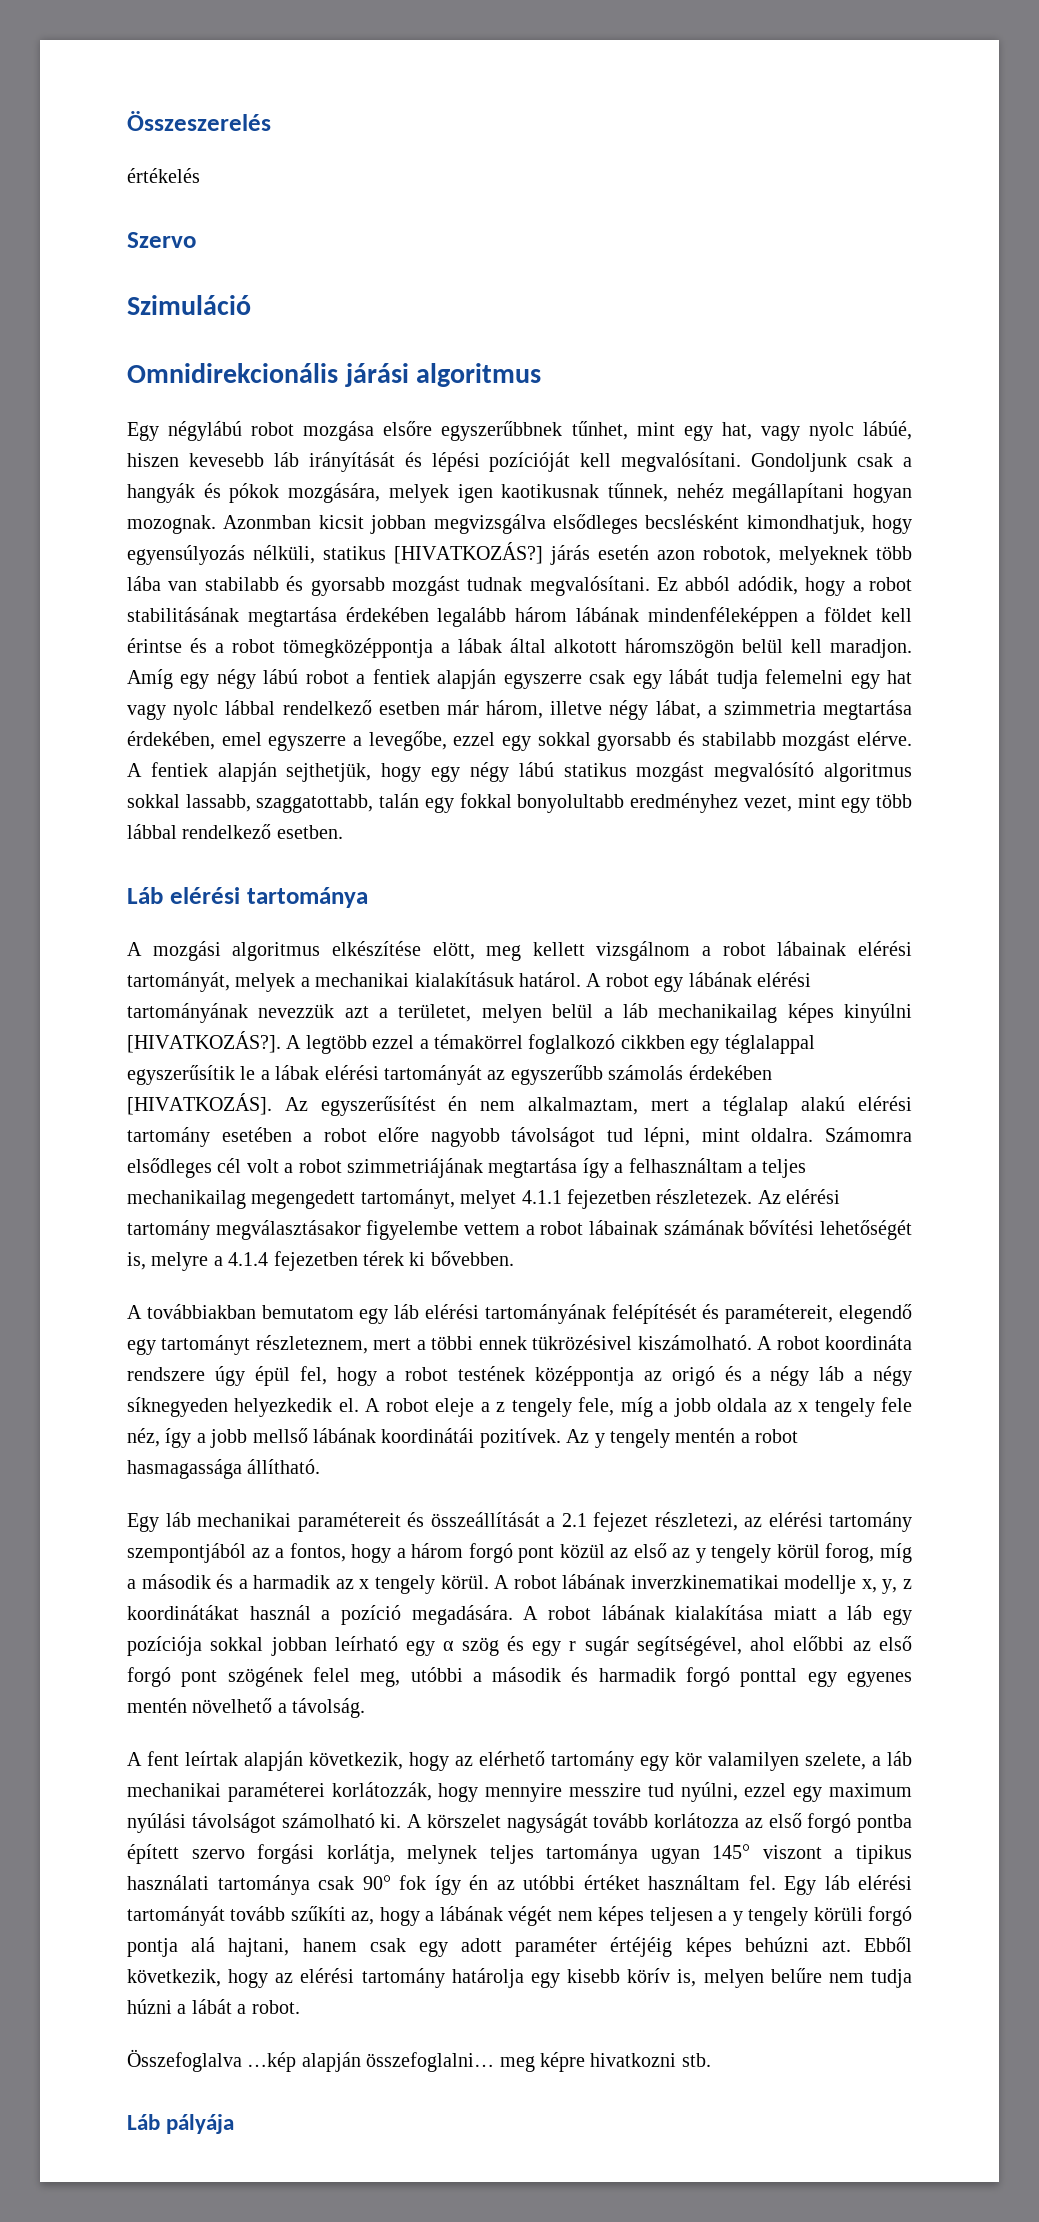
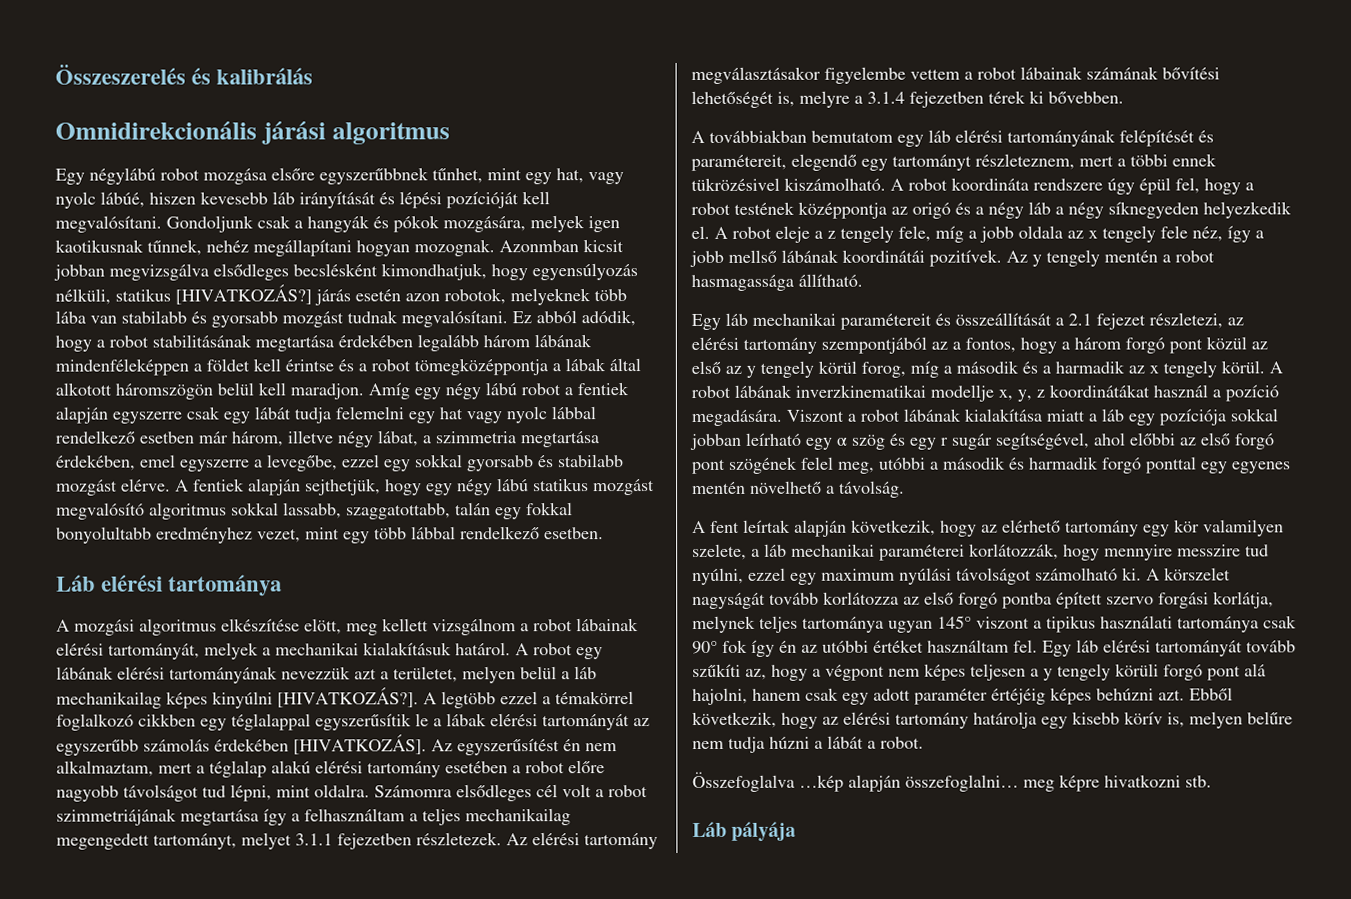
- Összeszerelés
- értékelés
- Szervo
- Szimuláció
+ Összeszerelés és kalibrálás
- Számomra elsődleges cél volt a robot szimmetriájának megtartása így a felhasználtam a teljes mechanikailag megengedett tartományt, melyet 4.1.1 fejezetben részletezek.
+ Számomra elsődleges cél volt a robot szimmetriájának megtartása így a felhasználtam a teljes mechanikailag megengedett tartományt, melyet 3.1.1 fejezetben részletezek.
- Az elérési tartomány megválasztásakor figyelembe vettem a robot lábainak számának bővítési lehetőségét is, melyre a 4.1.4 fejezetben térek ki bővebben.
+ Az elérési tartomány megválasztásakor figyelembe vettem a robot lábainak számának bővítési lehetőségét is, melyre a 3.1.4 fejezetben térek ki bővebben.
- A robot lábának kialakítása miatt a láb egy pozíciója sokkal jobban leírható egy α szög és egy r sugár segítségével, ahol előbbi az első forgó pont szögének felel meg, utóbbi a második és harmadik forgó ponttal egy egyenes mentén növelhető a távolság.
+ Viszont a robot lábának kialakítása miatt a láb egy pozíciója sokkal jobban leírható egy α szög és egy r sugár segítségével, ahol előbbi az első forgó pont szögének felel meg, utóbbi a második és harmadik forgó ponttal egy egyenes mentén növelhető a távolság.
- Egy láb elérési tartományát tovább szűkíti az, hogy a lábának végét nem képes teljesen a y tengely körüli forgó pontja alá hajtani, hanem csak egy adott paraméter értéjéig képes behúzni azt.
+ Egy láb elérési tartományát tovább szűkíti az, hogy a végpont nem képes teljesen a y tengely körüli forgó pont alá hajolni, hanem csak egy adott paraméter értéjéig képes behúzni azt.

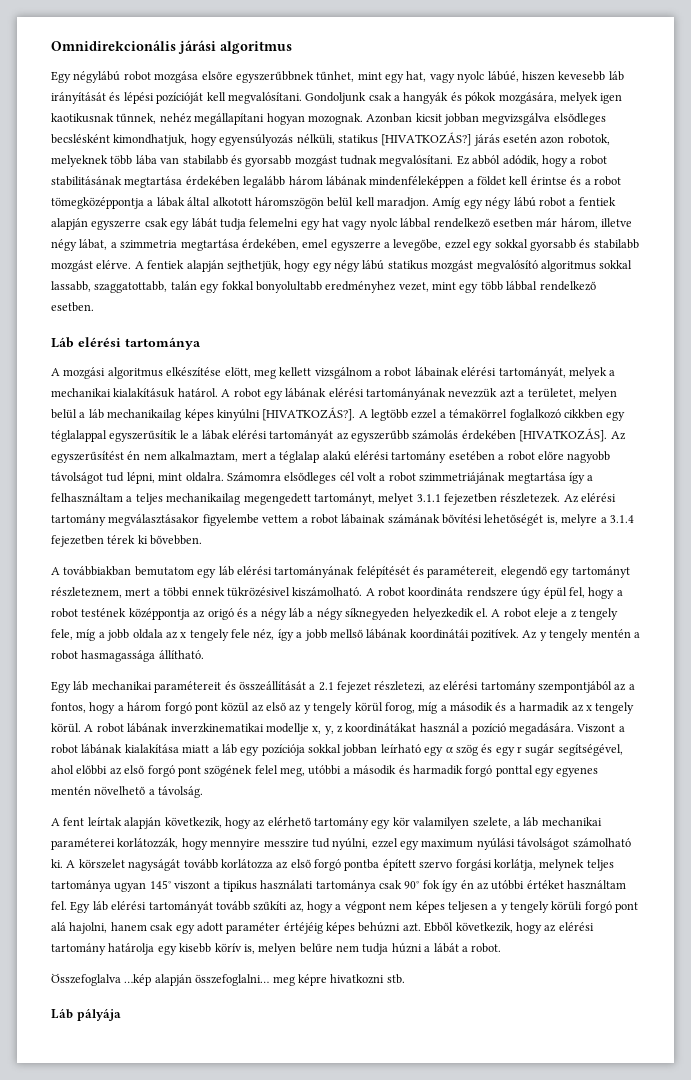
- Összeszerelés és kalibrálás
- Azonmban kicsit jobban megvizsgálva elsődleges becslésként kimondhatjuk, hogy egyensúlyozás nélküli, statikus [HIVATKOZÁS?] járás esetén azon robotok, melyeknek több lába van stabilabb és gyorsabb mozgást tudnak megvalósítani.
+ Azonban kicsit jobban megvizsgálva elsődleges becslésként kimondhatjuk, hogy egyensúlyozás nélküli, statikus [HIVATKOZÁS?] járás esetén azon robotok, melyeknek több lába van stabilabb és gyorsabb mozgást tudnak megvalósítani.

